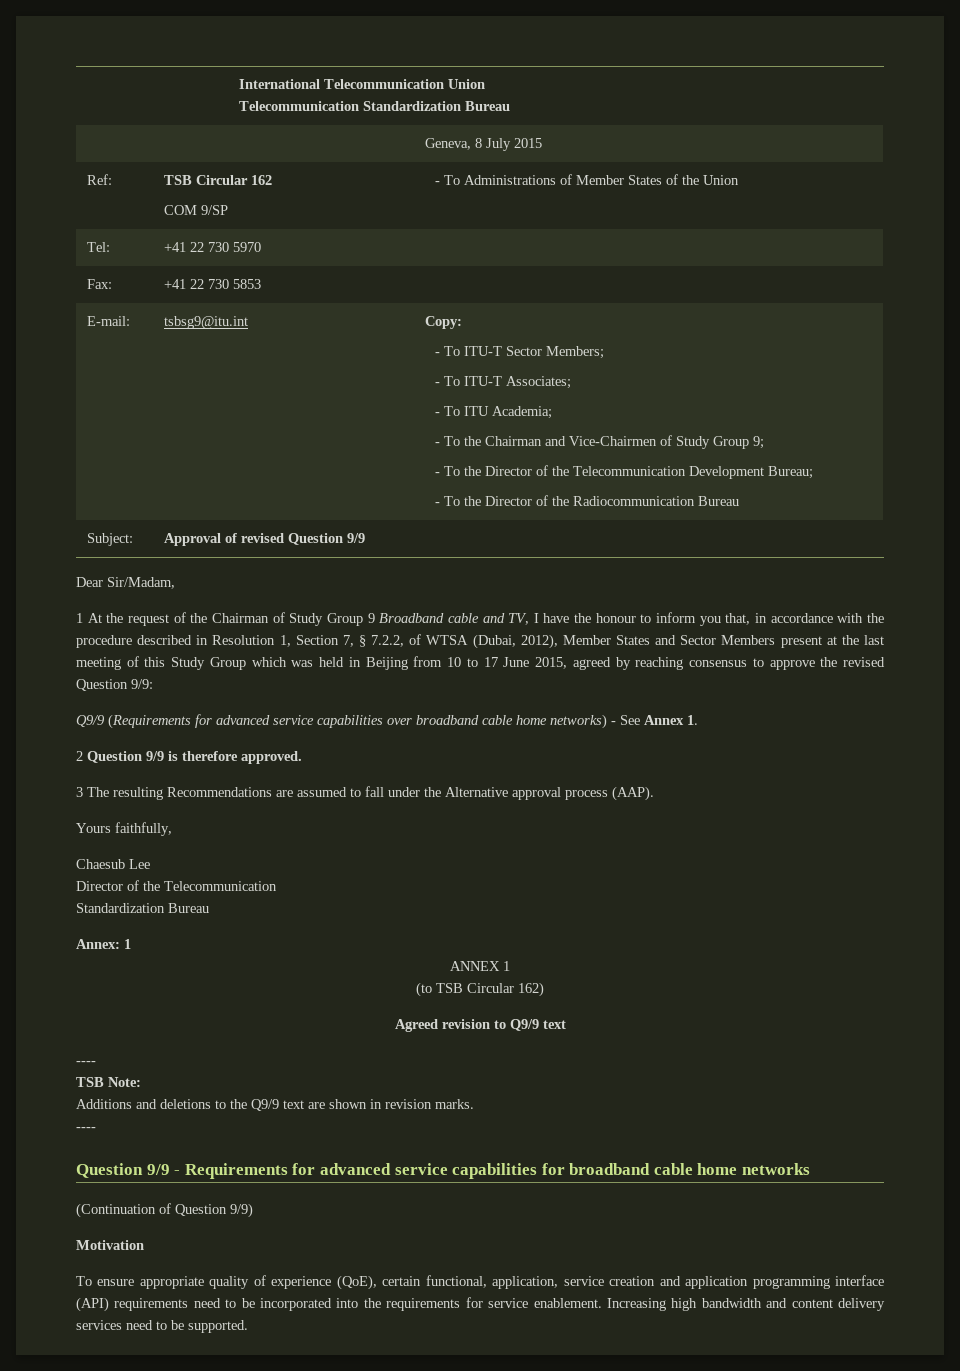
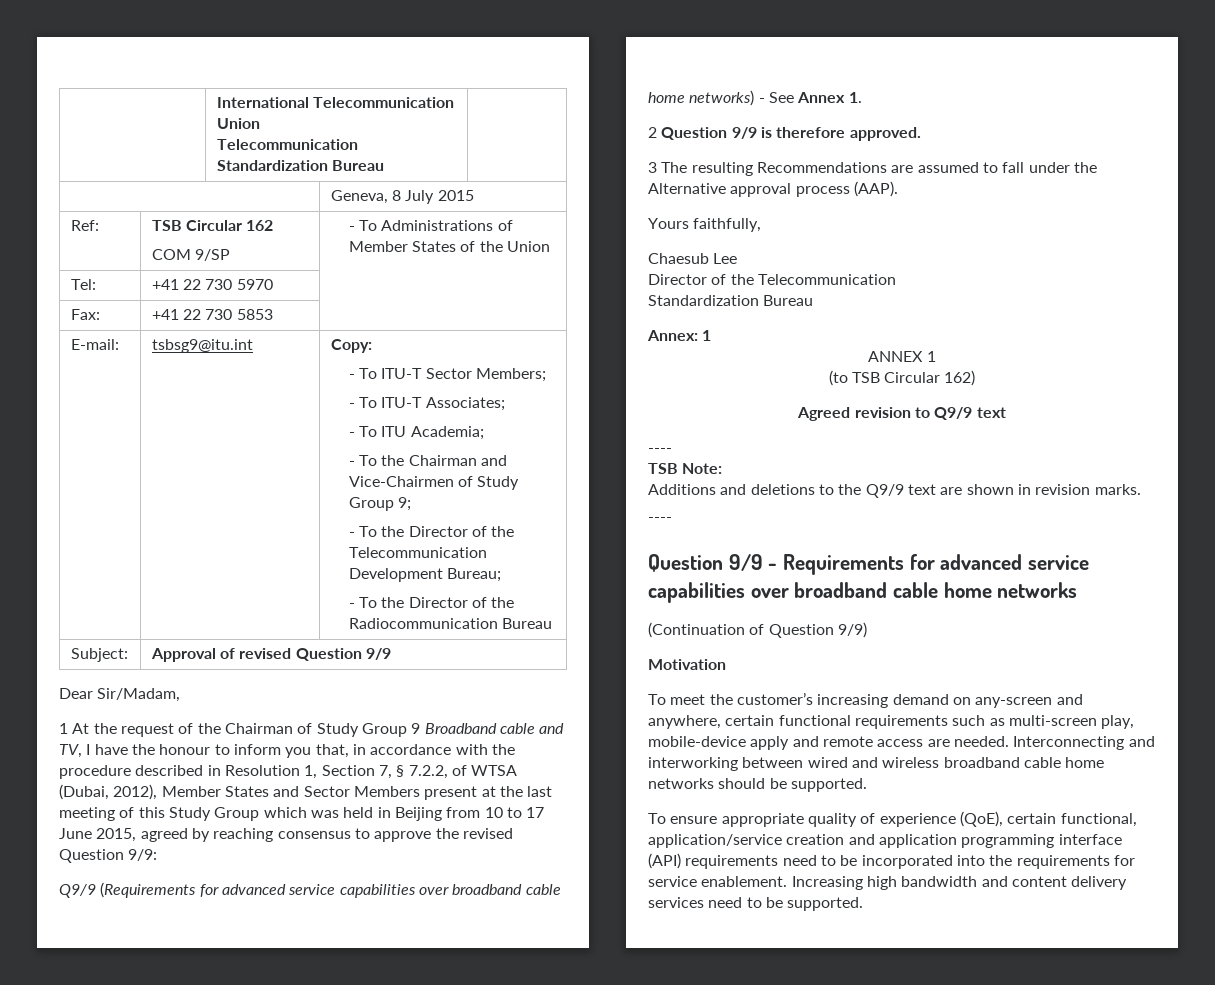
- Question 9/9 - Requirements for advanced service capabilities for broadband cable home networks
+ Question 9/9 - Requirements for advanced service capabilities over broadband cable home networks
+ To meet the customer’s increasing demand on any-screen and anywhere, certain functional requirements such as multi-screen play, mobile-device apply and remote access are needed. Interconnecting and interworking between wired and wireless broadband cable home networks should be supported.
- To ensure appropriate quality of experience (QoE), certain functional, application, service creation and application programming interface (API) requirements need to be incorporated into the requirements for service enablement.
+ To ensure appropriate quality of experience (QoE), certain functional, application/service creation and application programming interface (API) requirements need to be incorporated into the requirements for service enablement.

